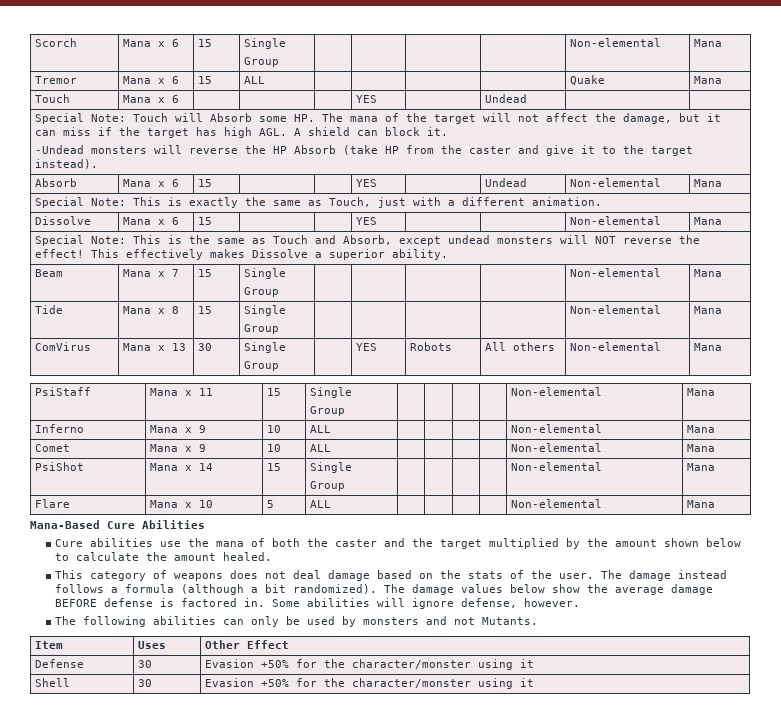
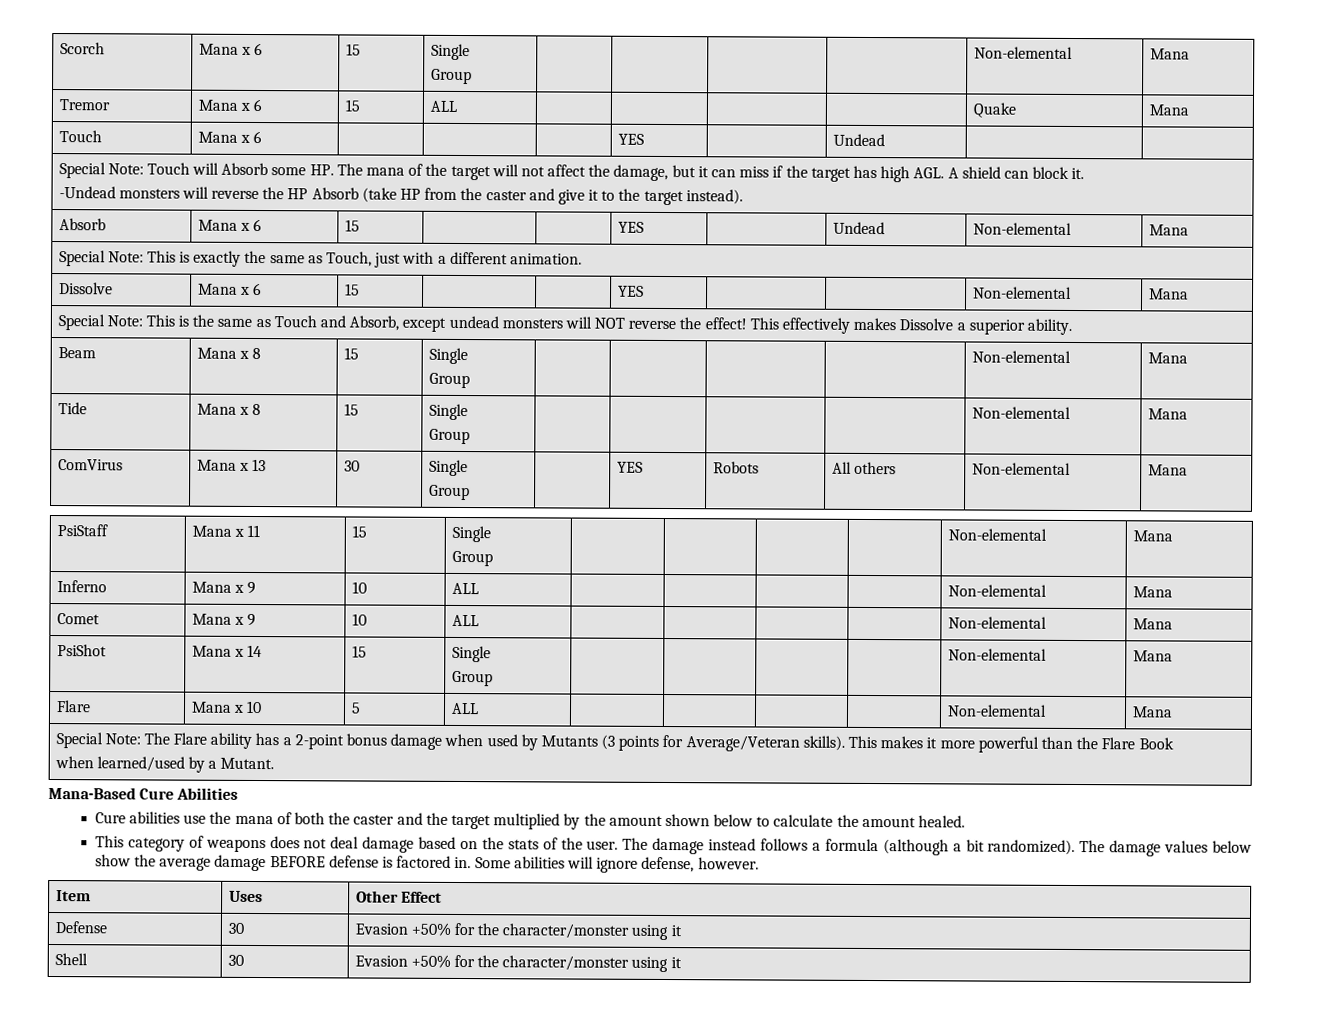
- Beam | Mana x 7 | 15 | Single
+ Beam | Mana x 8 | 15 | Single
+ Special Note: The Flare ability has a 2-point bonus damage when used by Mutants (3 points for Average/Veteran skills). This makes it more powerful than the Flare Book
+ when learned/used by a Mutant.
- The following abilities can only be used by monsters and not Mutants.

